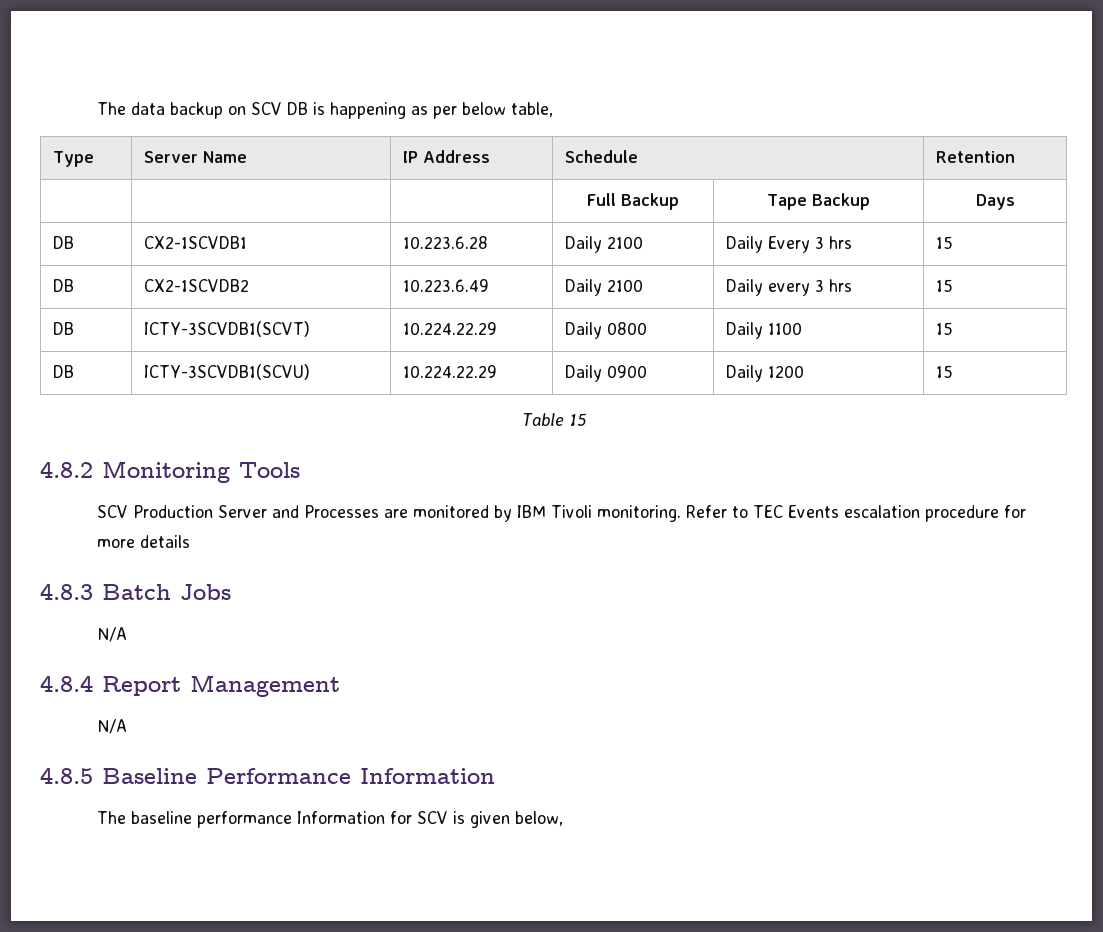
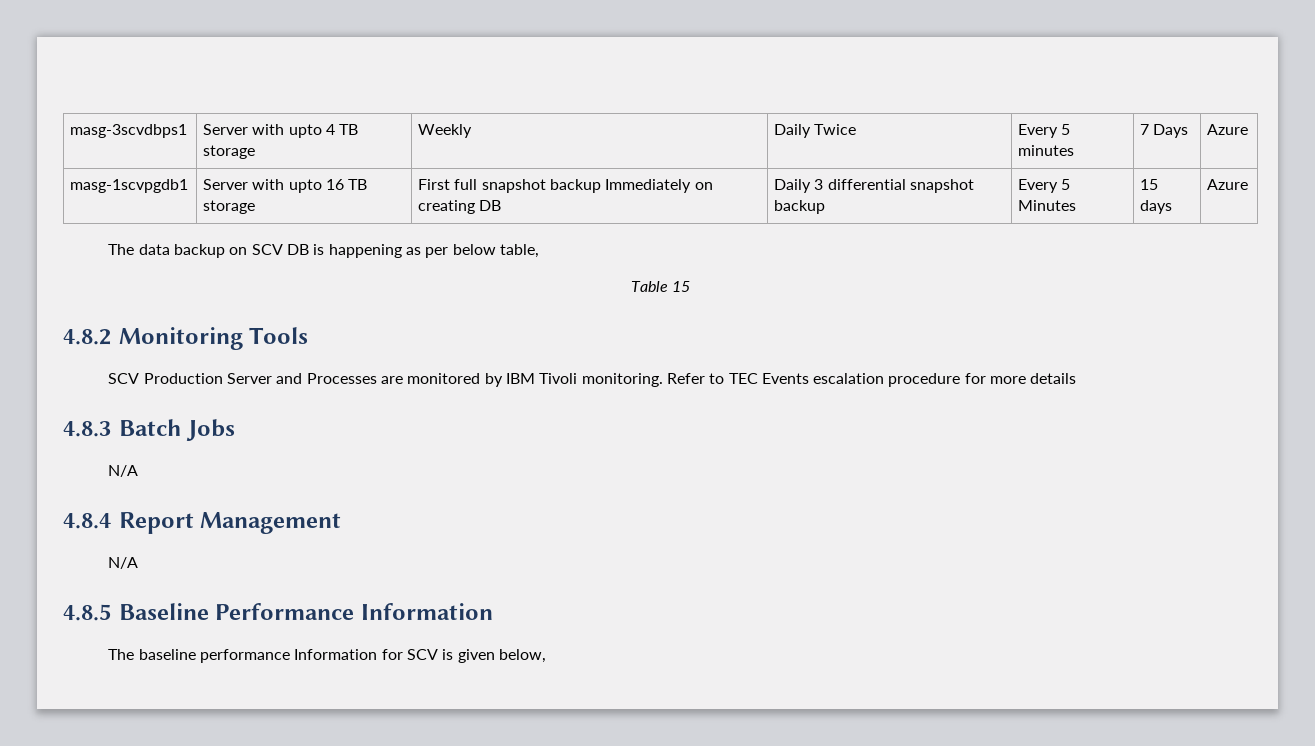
+ masg-3scvdbps1 | Server with upto 4 TB storage | Weekly | Daily Twice | Every 5 minutes | 7 Days | Azure
+ masg-1scvpgdb1 | Server with upto 16 TB storage | First full snapshot backup Immediately on creating DB | Daily 3 differential snapshot backup | Every 5 Minutes | 15 days | Azure
- Type | Server Name | IP Address | Schedule | Retention
- | | | Full Backup | Tape Backup | Days
- DB | CX2-1SCVDB1 | 10.223.6.28 | Daily 2100 | Daily Every 3 hrs | 15
- DB | CX2-1SCVDB2 | 10.223.6.49 | Daily 2100 | Daily every 3 hrs | 15
- DB | ICTY-3SCVDB1(SCVT) | 10.224.22.29 | Daily 0800 | Daily 1100 | 15
- DB | ICTY-3SCVDB1(SCVU) | 10.224.22.29 | Daily 0900 | Daily 1200 | 15

